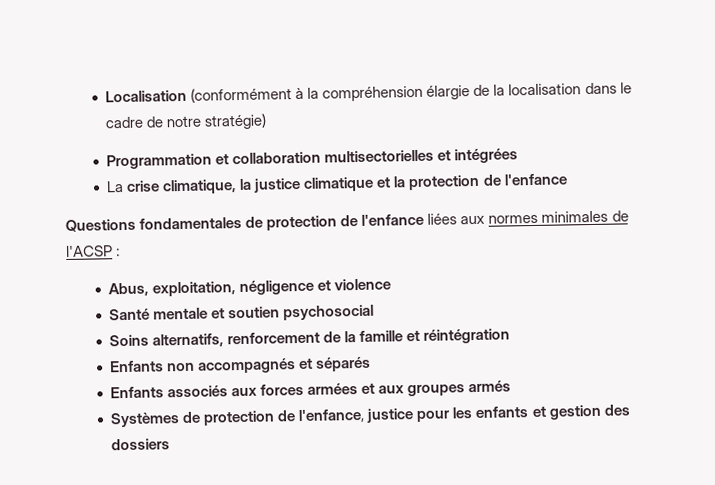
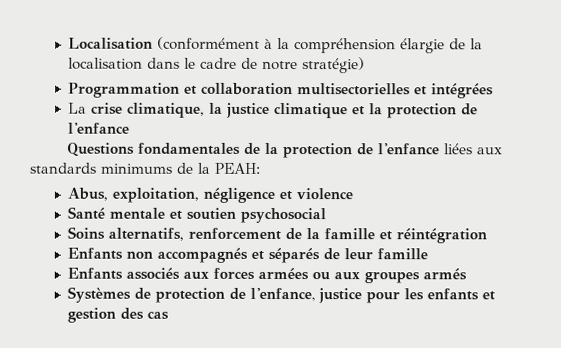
- Questions fondamentales de protection de l'enfance liées aux normes minimales de l'ACSP :
+ Questions fondamentales de la protection de l'enfance liées aux standards minimums de la PEAH:
- Enfants non accompagnés et séparés
+ Enfants non accompagnés et séparés de leur famille
- Enfants associés aux forces armées et aux groupes armés
+ Enfants associés aux forces armées ou aux groupes armés
- Systèmes de protection de l'enfance, justice pour les enfants et gestion des dossiers
+ Systèmes de protection de l'enfance, justice pour les enfants et gestion des cas

